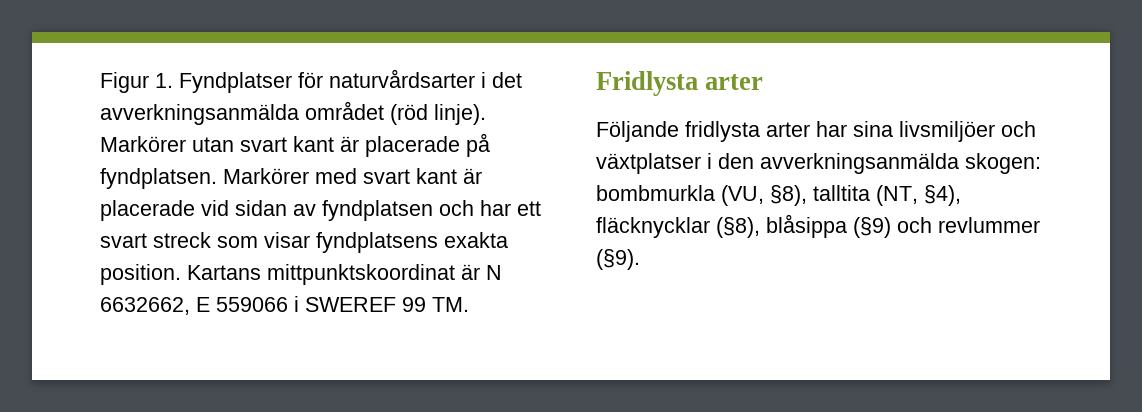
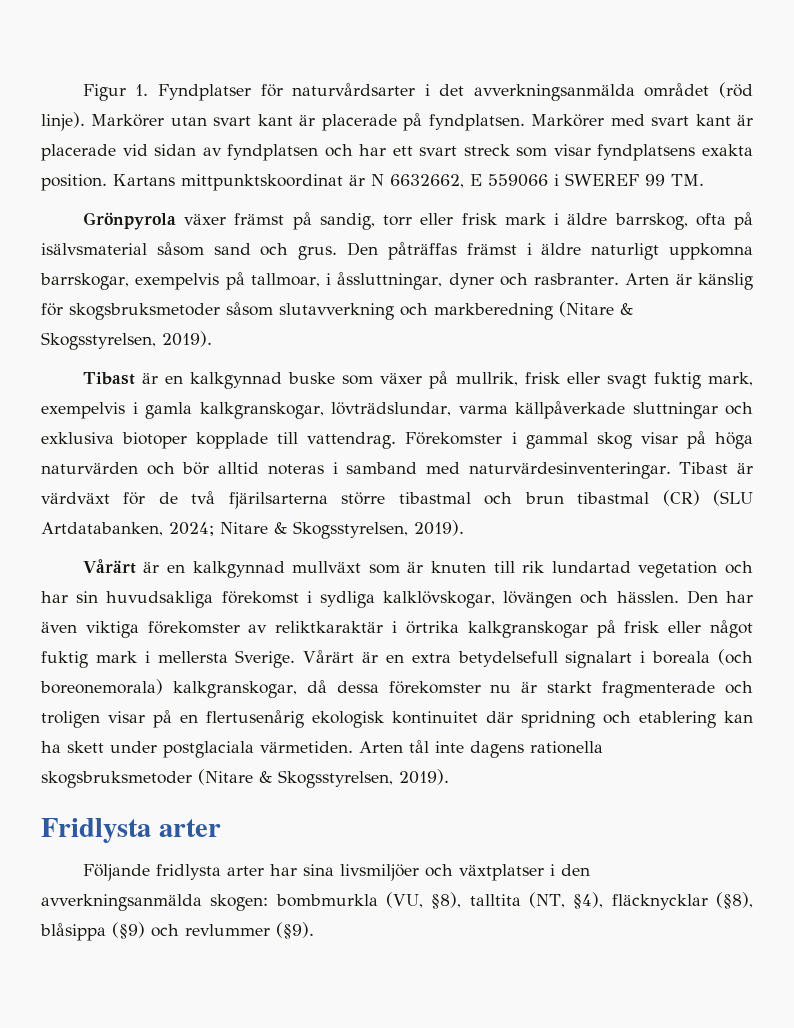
+ Grönpyrola växer främst på sandig, torr eller frisk mark i äldre barrskog, ofta på isälvsmaterial såsom sand och grus. Den påträffas främst i äldre naturligt uppkomna barrskogar, exempelvis på tallmoar, i åssluttningar, dyner och rasbranter. Arten är känslig för skogsbruksmetoder såsom slutavverkning och markberedning (Nitare & Skogsstyrelsen, 2019).
+ Tibast är en kalkgynnad buske som växer på mullrik, frisk eller svagt fuktig mark, exempelvis i gamla kalkgranskogar, lövträdslundar, varma källpåverkade sluttningar och exklusiva biotoper kopplade till vattendrag. Förekomster i gammal skog visar på höga naturvärden och bör alltid noteras i samband med naturvärdesinventeringar. Tibast är värdväxt för de två fjärilsarterna större tibastmal och brun tibastmal (CR) (SLU Artdatabanken, 2024; Nitare & Skogsstyrelsen, 2019).
+ Vårärt är en kalkgynnad mullväxt som är knuten till rik lundartad vegetation och har sin huvudsakliga förekomst i sydliga kalklövskogar, lövängen och hässlen. Den har även viktiga förekomster av reliktkaraktär i örtrika kalkgranskogar på frisk eller något fuktig mark i mellersta Sverige. Vårärt är en extra betydelsefull signalart i boreala (och boreonemorala) kalkgranskogar, då dessa förekomster nu är starkt fragmenterade och troligen visar på en flertusenårig ekologisk kontinuitet där spridning och etablering kan ha skett under postglaciala värmetiden. Arten tål inte dagens rationella skogsbruksmetoder (Nitare & Skogsstyrelsen, 2019).

